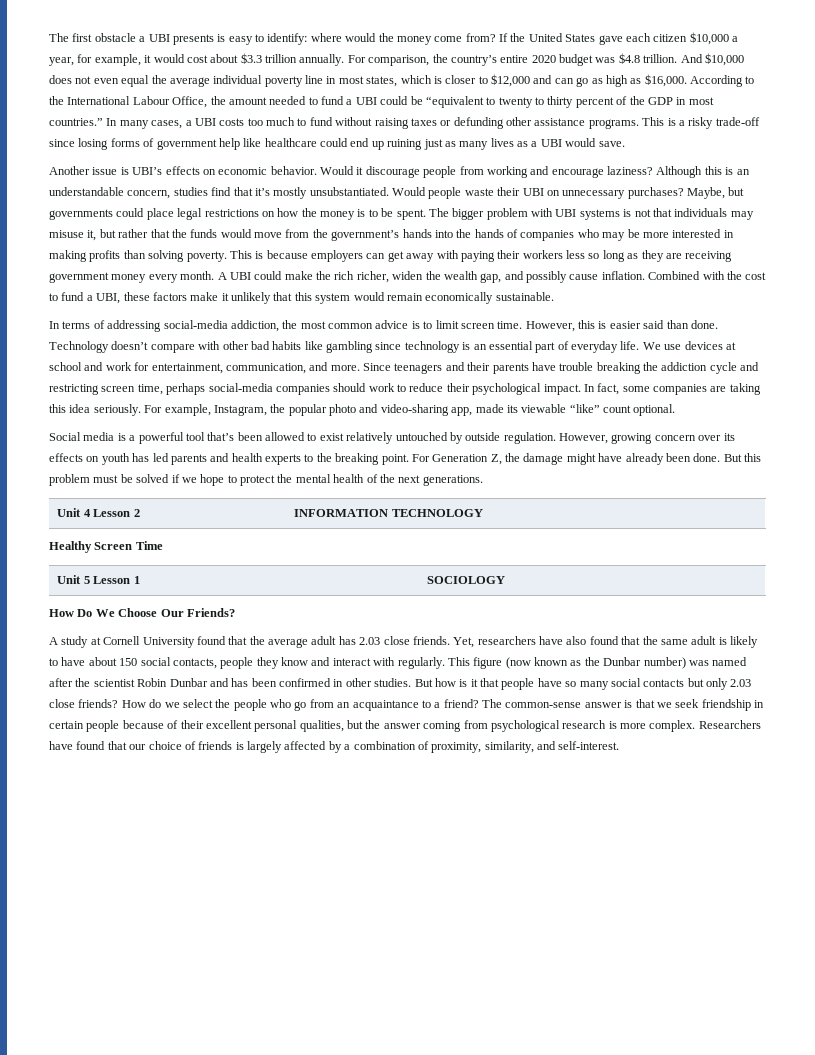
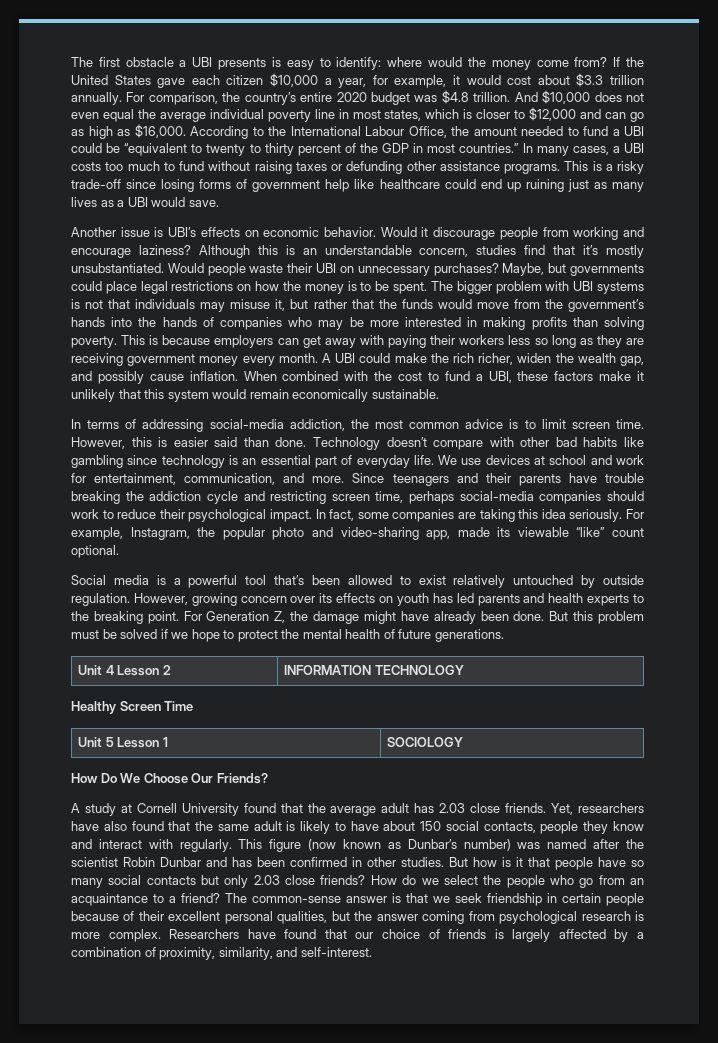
- Combined with the cost to fund a UBI, these factors make it unlikely that this system would remain economically sustainable.
+ When combined with the cost to fund a UBI, these factors make it unlikely that this system would remain economically sustainable.
- But this problem must be solved if we hope to protect the mental health of the next generations.
+ But this problem must be solved if we hope to protect the mental health of future generations.
- This figure (now known as the Dunbar number) was named after the scientist Robin Dunbar and has been confirmed in other studies.
+ This figure (now known as Dunbar’s number) was named after the scientist Robin Dunbar and has been confirmed in other studies.

